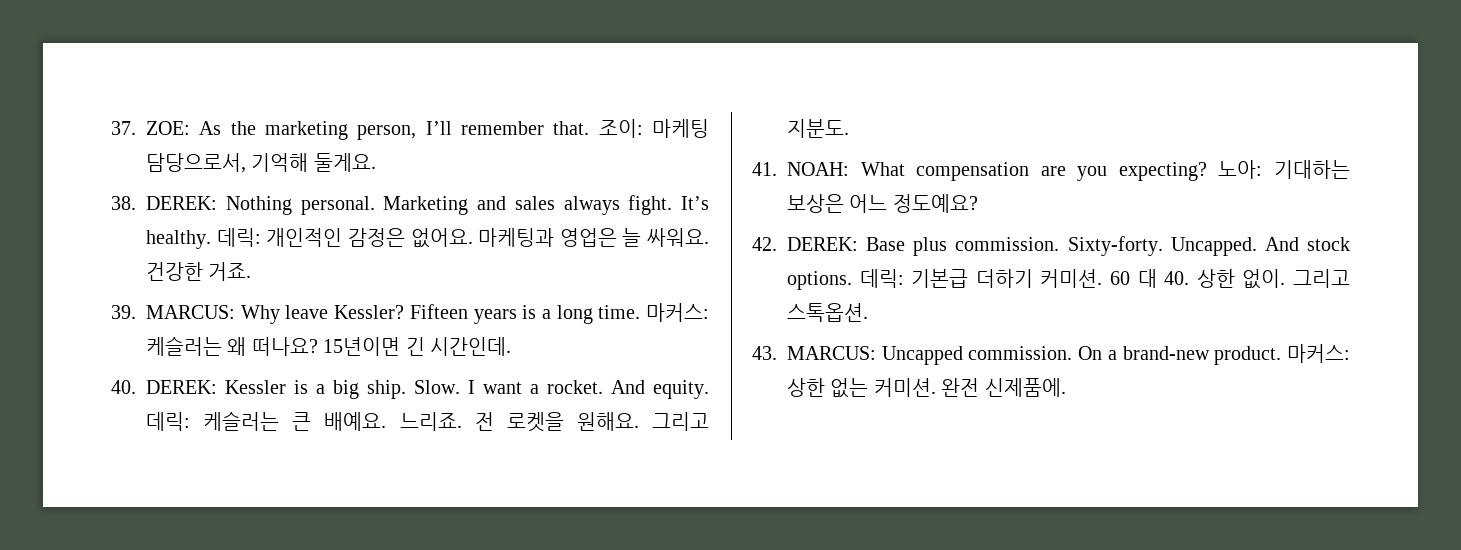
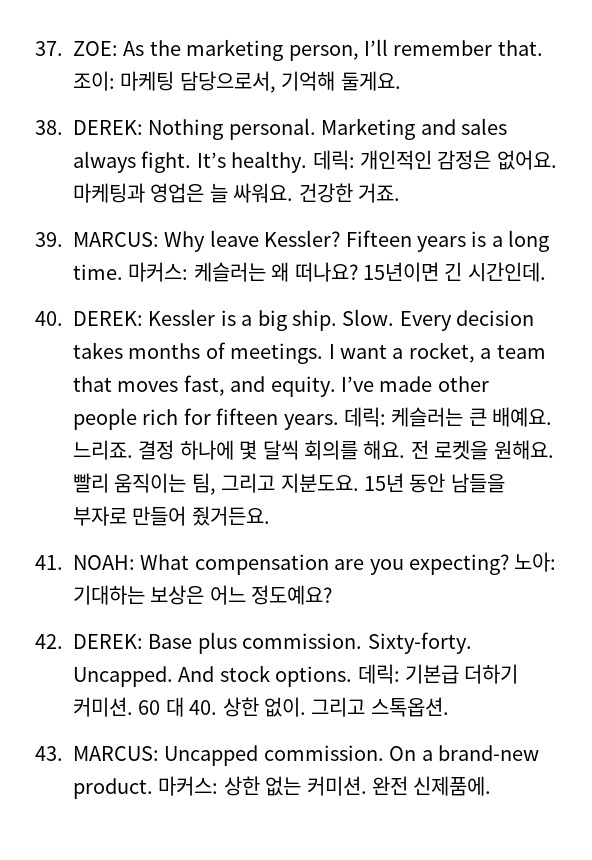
- I want a rocket. And equity.
+ Every decision takes months of meetings. I want a rocket, a team that moves fast, and equity. I’ve made other people rich for fifteen years.
- 전 로켓을 원해요. 그리고 지분도.
+ 결정 하나에 몇 달씩 회의를 해요. 전 로켓을 원해요. 빨리 움직이는 팀, 그리고 지분도요. 15년 동안 남들을 부자로 만들어 줬거든요.

